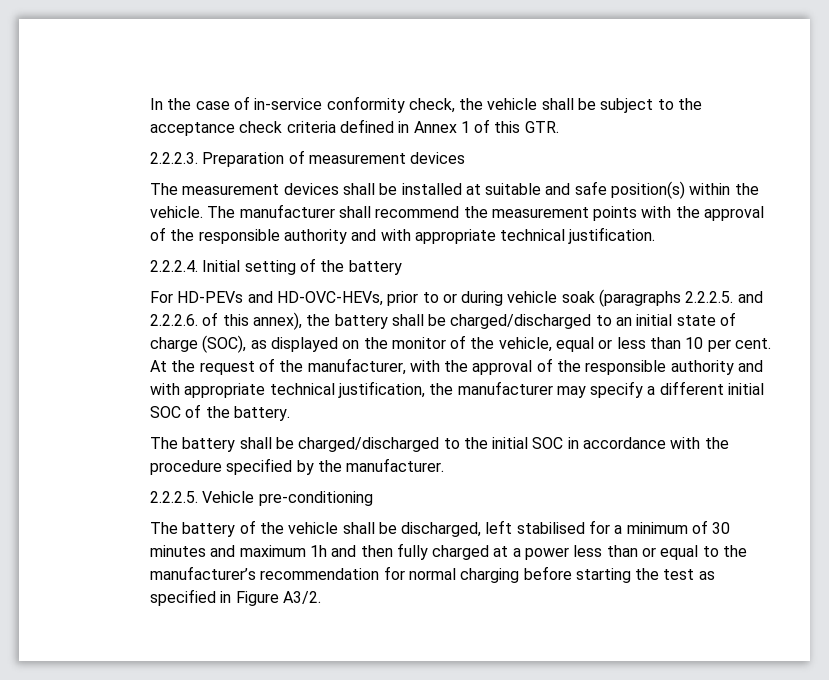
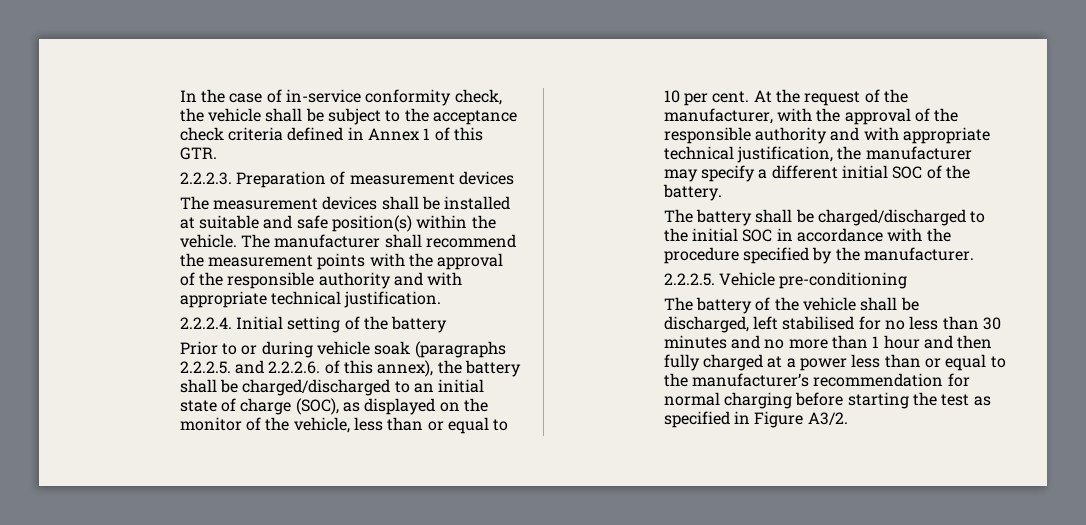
- For HD-PEVs and HD-OVC-HEVs, prior to or during vehicle soak (paragraphs 2.2.2.5. and 2.2.2.6. of this annex), the battery shall be charged/discharged to an initial state of charge (SOC), as displayed on the monitor of the vehicle, equal or less than 10 per cent.
+ Prior to or during vehicle soak (paragraphs 2.2.2.5. and 2.2.2.6. of this annex), the battery shall be charged/discharged to an initial state of charge (SOC), as displayed on the monitor of the vehicle, less than or equal to 10 per cent.
- The battery of the vehicle shall be discharged, left stabilised for a minimum of 30 minutes and maximum 1h and then fully charged at a power less than or equal to the manufacturer’s recommendation for normal charging before starting the test as specified in Figure A3/2.
+ The battery of the vehicle shall be discharged, left stabilised for no less than 30 minutes and no more than 1 hour and then fully charged at a power less than or equal to the manufacturer’s recommendation for normal charging before starting the test as specified in Figure A3/2.

